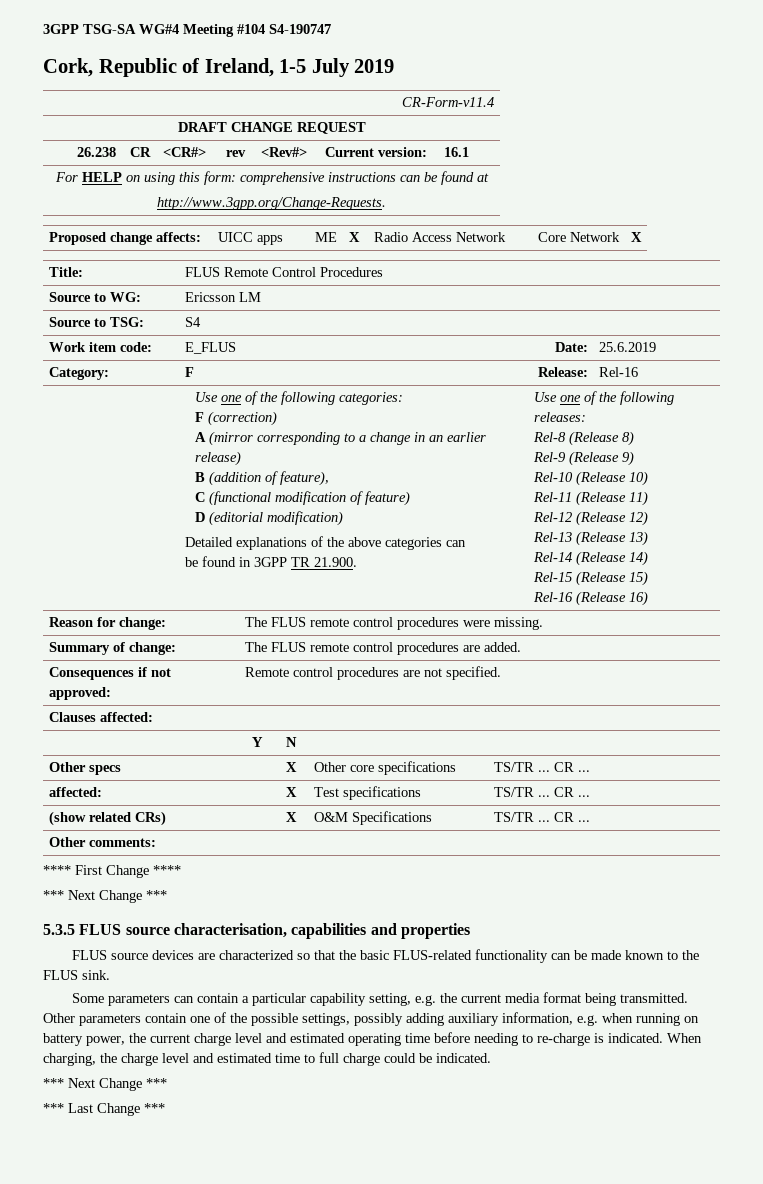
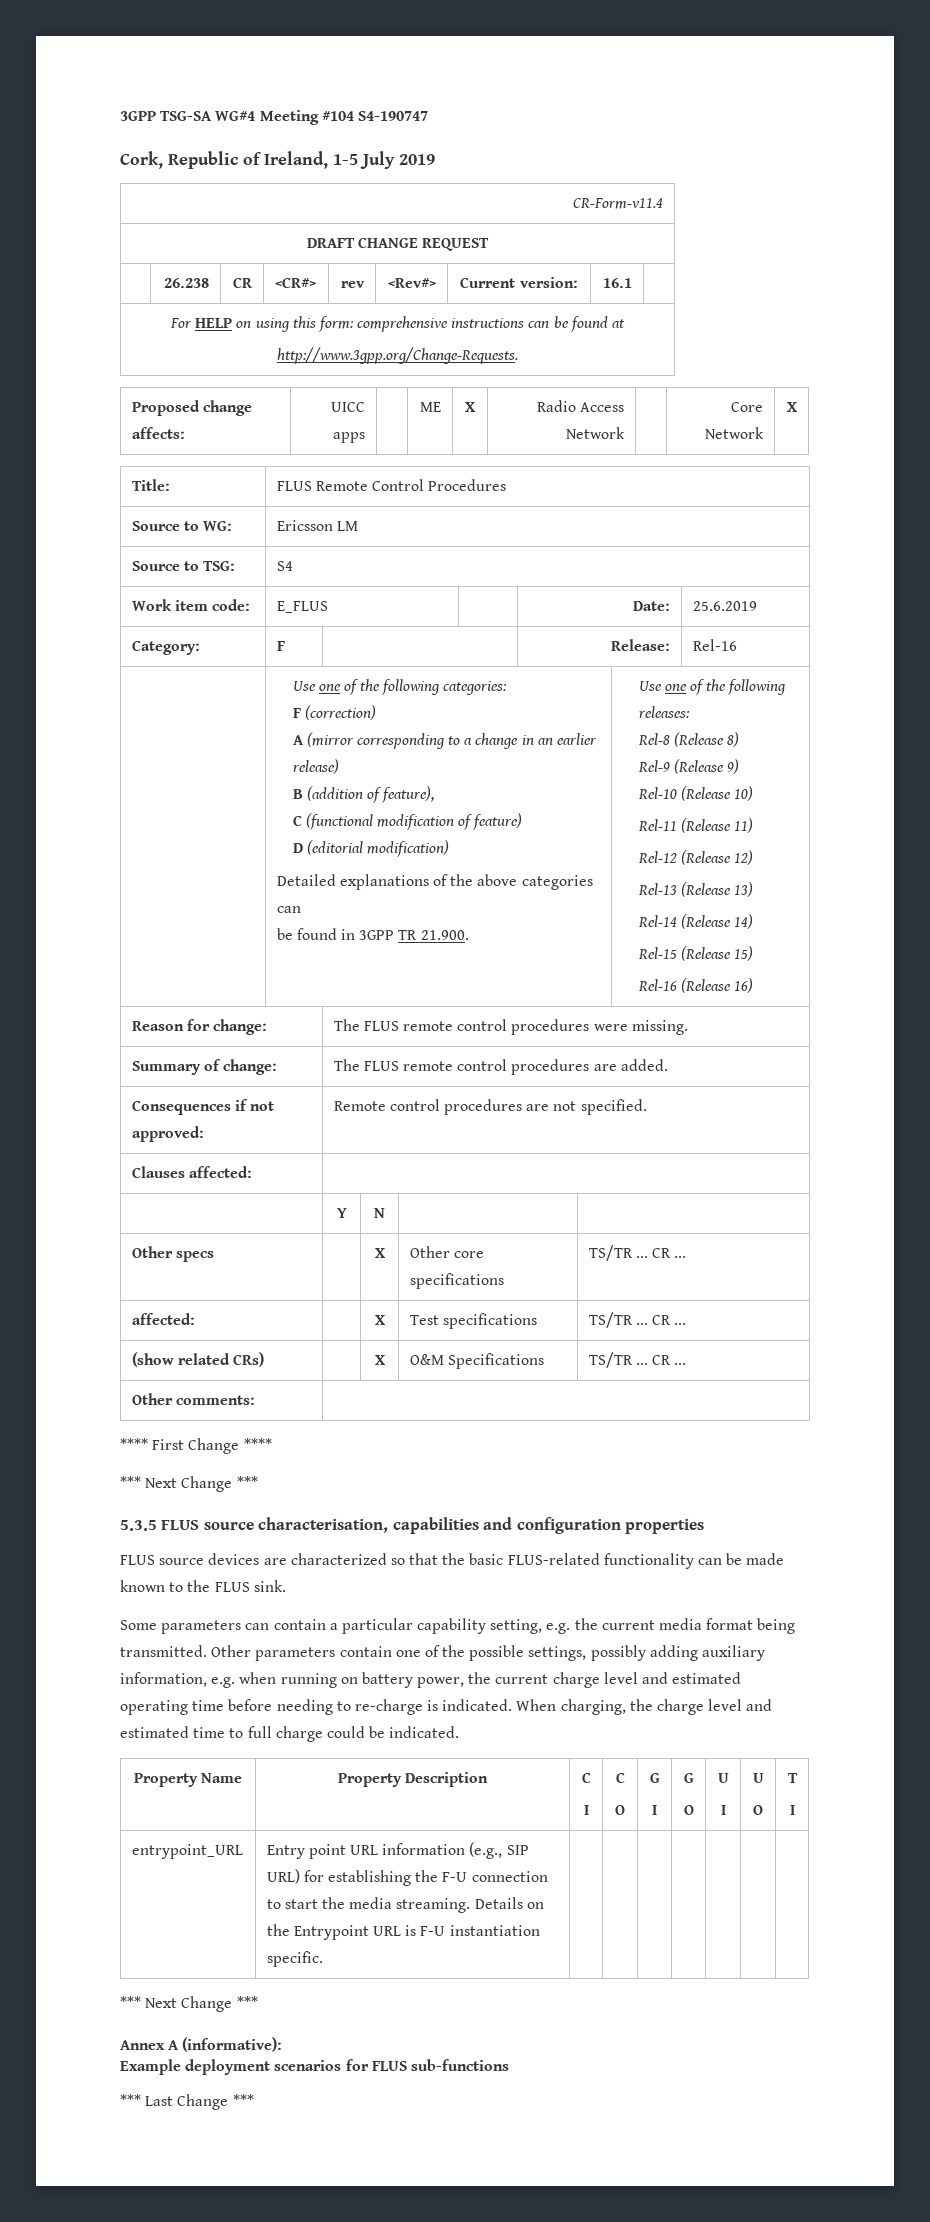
- 5.3.5 FLUS source characterisation, capabilities and properties
+ 5.3.5 FLUS source characterisation, capabilities and configuration properties
  When charging, the charge level and estimated time to full charge could be indicated.
+ Property Name | Property Description | C
+ I | C
+ O | G
+ I | G
+ O | U
+ I | U
+ O | T
+ I
+ entrypoint_URL | Entry point URL information (e.g., SIP URL) for establishing the F-U connection to start the media streaming. Details on the Entrypoint URL is F-U instantiation specific. | | | | | | |
  *** Next Change ***
+ Annex A (informative):
+ Example deployment scenarios for FLUS sub-functions

